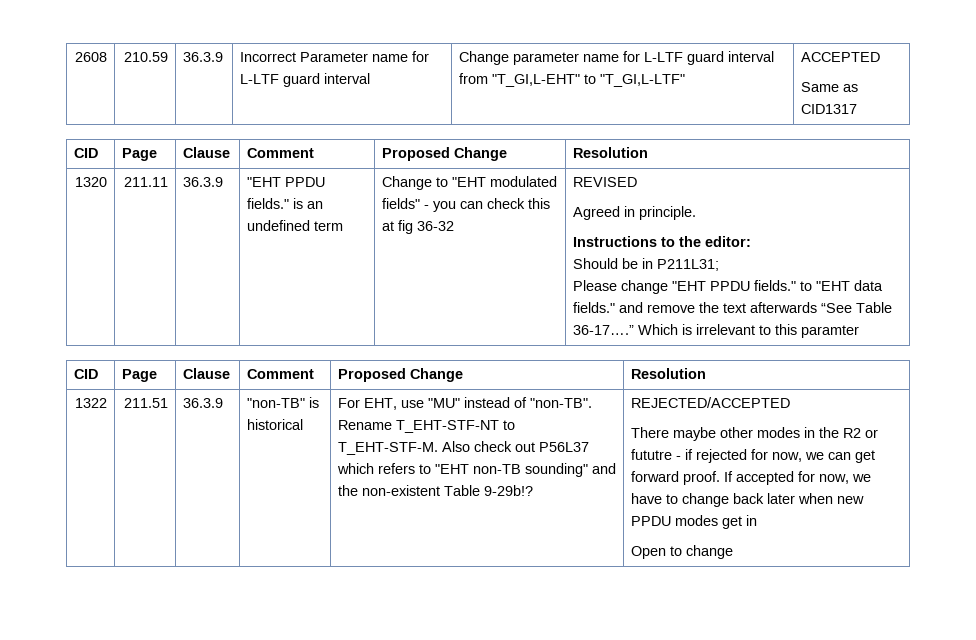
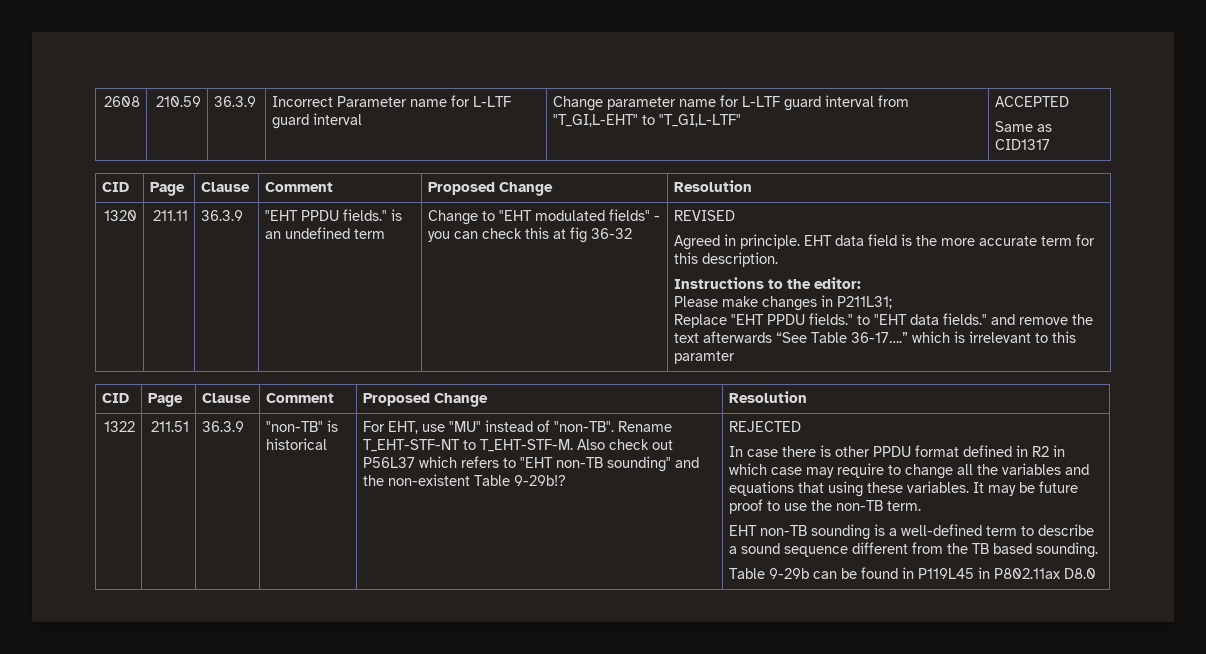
+ EHT data field is the more accurate term for this description.
- Should be in P211L31;
+ Please make changes in P211L31;
- Please change "EHT PPDU fields." to "EHT data fields." and remove the text afterwards “See Table 36-17….” Which is irrelevant to this paramter
+ Replace "EHT PPDU fields." to "EHT data fields." and remove the text afterwards “See Table 36-17….” which is irrelevant to this paramter
- REJECTED/ACCEPTED
- There maybe other modes in the R2 or fututre - if rejected for now, we can get forward proof. If accepted for now, we have to change back later when new PPDU modes get in
- Open to change
+ REJECTED
+ In case there is other PPDU format defined in R2 in which case may require to change all the variables and equations that using these variables. It may be future proof to use the non-TB term.
+ EHT non-TB sounding is a well-defined term to describe a sound sequence different from the TB based sounding.
+ Table 9-29b can be found in P119L45 in P802.11ax D8.0

